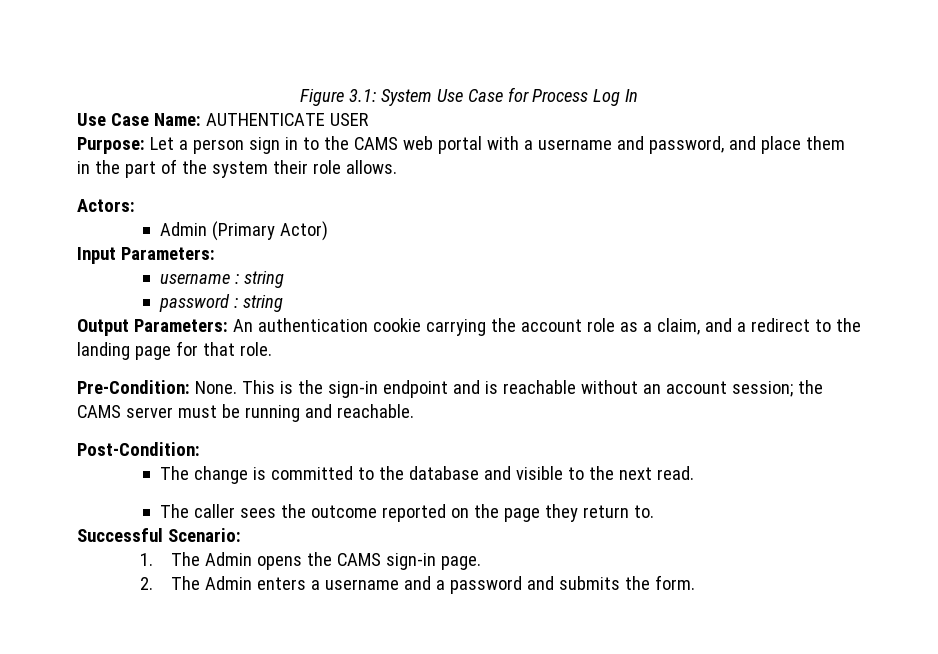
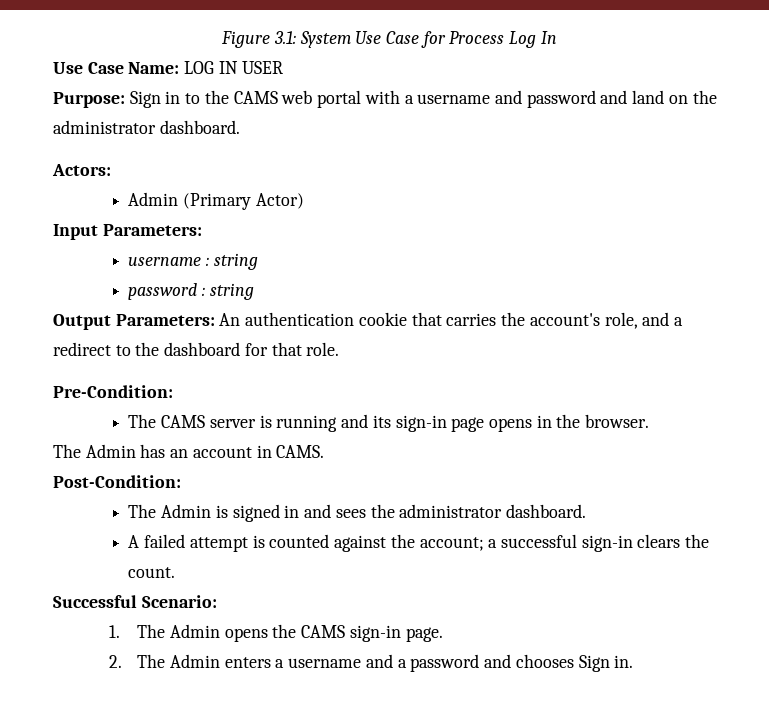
- Use Case Name: AUTHENTICATE USER
+ Use Case Name: LOG IN USER
- Purpose: Let a person sign in to the CAMS web portal with a username and password, and place them in the part of the system their role allows.
+ Purpose: Sign in to the CAMS web portal with a username and password and land on the administrator dashboard.
- Output Parameters: An authentication cookie carrying the account role as a claim, and a redirect to the landing page for that role.
+ Output Parameters: An authentication cookie that carries the account's role, and a redirect to the dashboard for that role.
- Pre-Condition: None. This is the sign-in endpoint and is reachable without an account session; the CAMS server must be running and reachable.
+ Pre-Condition:
+ The CAMS server is running and its sign-in page opens in the browser.
+ The Admin has an account in CAMS.
  Post-Condition:
- The change is committed to the database and visible to the next read.
- The caller sees the outcome reported on the page they return to.
+ The Admin is signed in and sees the administrator dashboard.
+ A failed attempt is counted against the account; a successful sign-in clears the count.
- 2. The Admin enters a username and a password and submits the form.
+ 2. The Admin enters a username and a password and chooses Sign in.

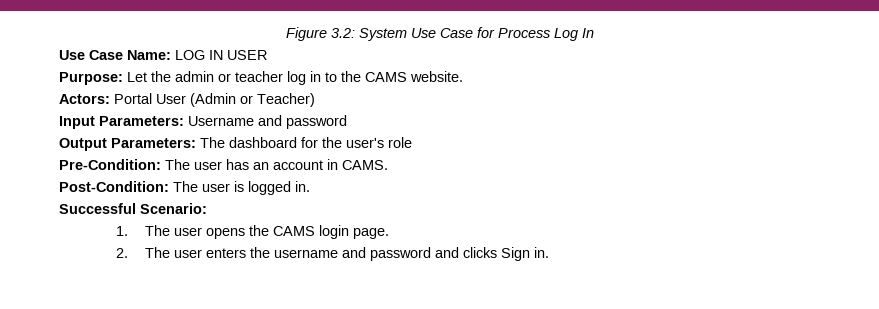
- Figure 3.1: System Use Case for Process Log In
+ Figure 3.2: System Use Case for Process Log In
- Purpose: Sign in to the CAMS web portal with a username and password and land on the administrator dashboard.
- Actors:
- Admin (Primary Actor)
+ Purpose: Let the admin or teacher log in to the CAMS website.
+ Actors: Portal User (Admin or Teacher)
- Input Parameters:
- username : string
- password : string
+ Input Parameters: Username and password
- Output Parameters: An authentication cookie that carries the account's role, and a redirect to the dashboard for that role.
- Pre-Condition:
- The CAMS server is running and its sign-in page opens in the browser.
- The Admin has an account in CAMS.
+ Output Parameters: The dashboard for the user's role
+ Pre-Condition: The user has an account in CAMS.
- Post-Condition:
- The Admin is signed in and sees the administrator dashboard.
- A failed attempt is counted against the account; a successful sign-in clears the count.
+ Post-Condition: The user is logged in.
- 1. The Admin opens the CAMS sign-in page.
+ 1. The user opens the CAMS login page.
- 2. The Admin enters a username and a password and chooses Sign in.
+ 2. The user enters the username and password and clicks Sign in.

